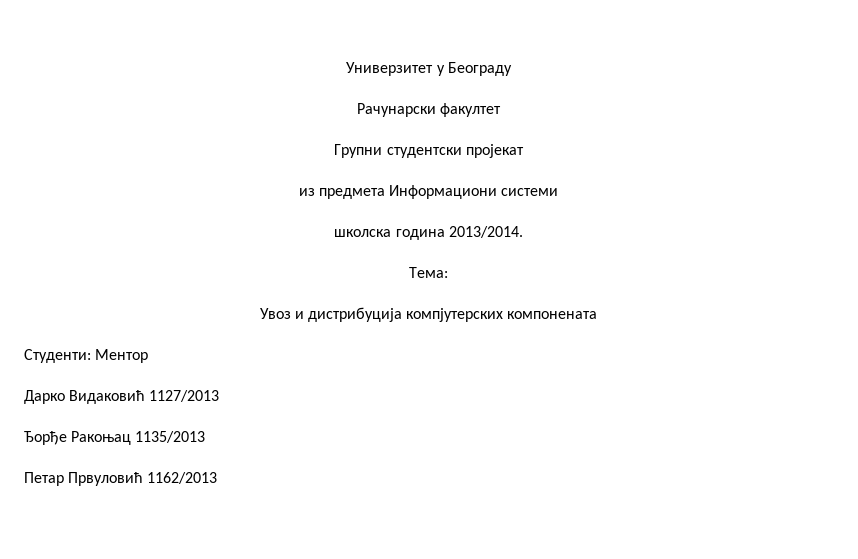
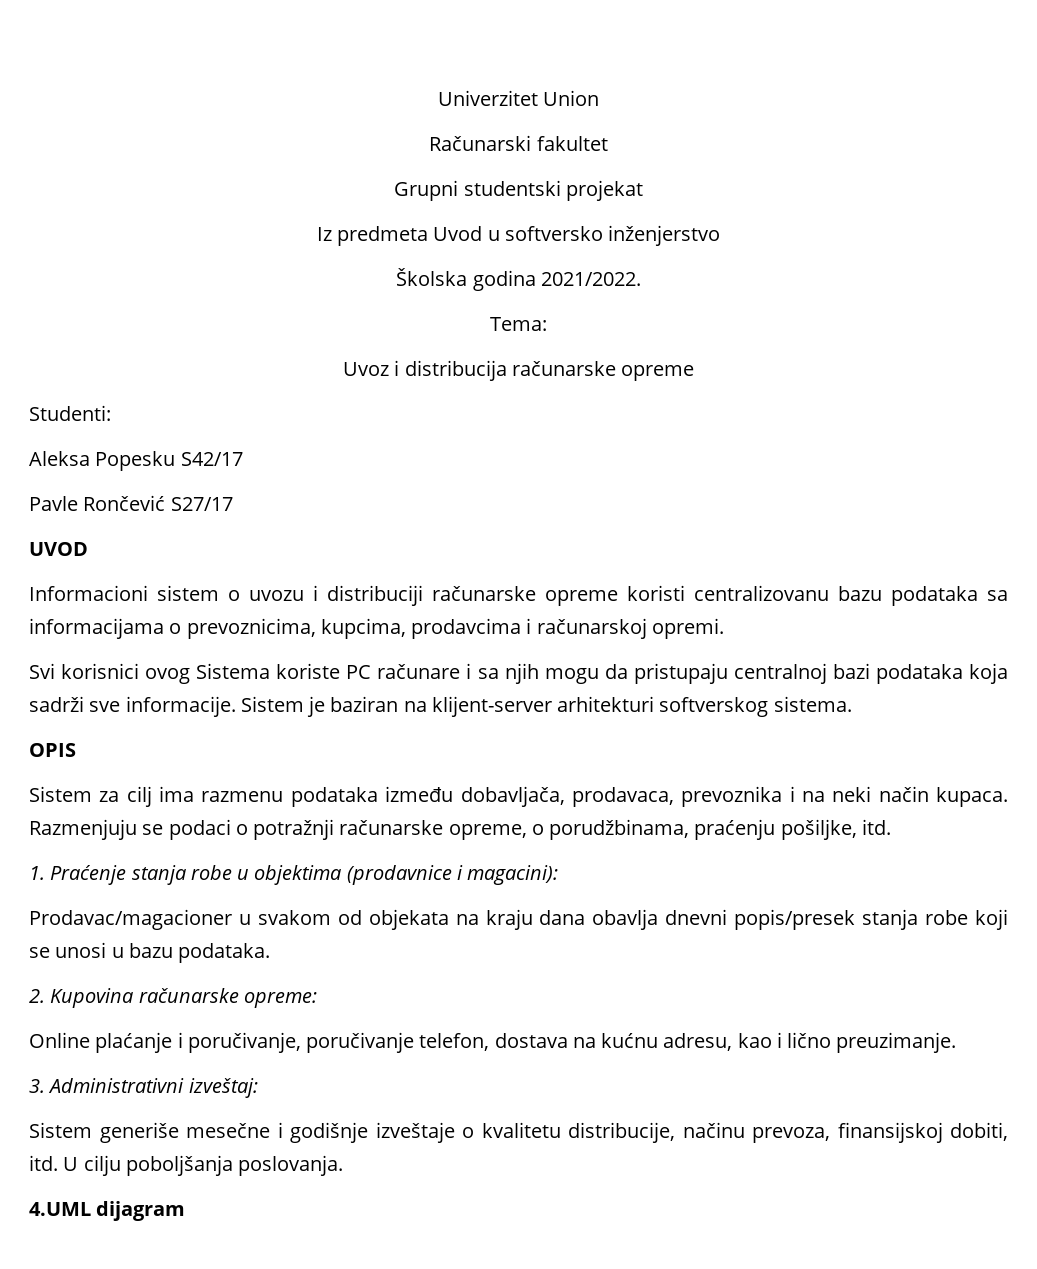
- Универзитет у Београду
- Рачунарски факултет
- Групни студентски пројекат
- из предмета Информациони системи
- школска година 2013/2014.
- Тема:
- Увоз и дистрибуција компјутерских компонената
- Студенти: Ментор
- Дарко Видаковић 1127/2013
- Ђорђе Ракоњац 1135/2013
- Петар Првуловић 1162/2013
+ Univerzitet Union
+ Računarski fakultet
+ Grupni studentski projekat
+ Iz predmeta Uvod u softversko inženjerstvo
+ Školska godina 2021/2022.
+ Tema:
+ Uvoz i distribucija računarske opreme
+ Studenti:
+ Aleksa Popesku S42/17
+ Pavle Rončević S27/17
+ UVOD
+ Informacioni sistem o uvozu i distribuciji računarske opreme koristi centralizovanu bazu podataka sa informacijama o prevoznicima, kupcima, prodavcima i računarskoj opremi.
+ Svi korisnici ovog Sistema koriste PC računare i sa njih mogu da pristupaju centralnoj bazi podataka koja sadrži sve informacije. Sistem je baziran na klijent-server arhitekturi softverskog sistema.
+ OPIS
+ Sistem za cilj ima razmenu podataka između dobavljača, prodavaca, prevoznika i na neki način kupaca. Razmenjuju se podaci o potražnji računarske opreme, o porudžbinama, praćenju pošiljke, itd.
+ 1. Praćenje stanja robe u objektima (prodavnice i magacini):
+ Prodavac/magacioner u svakom od objekata na kraju dana obavlja dnevni popis/presek stanja robe koji se unosi u bazu podataka.
+ 2. Kupovina računarske opreme:
+ Online plaćanje i poručivanje, poručivanje telefon, dostava na kućnu adresu, kao i lično preuzimanje.
+ 3. Administrativni izveštaj:
+ Sistem generiše mesečne i godišnje izveštaje o kvalitetu distribucije, načinu prevoza, finansijskoj dobiti, itd. U cilju poboljšanja poslovanja.
+ 4.UML dijagram

